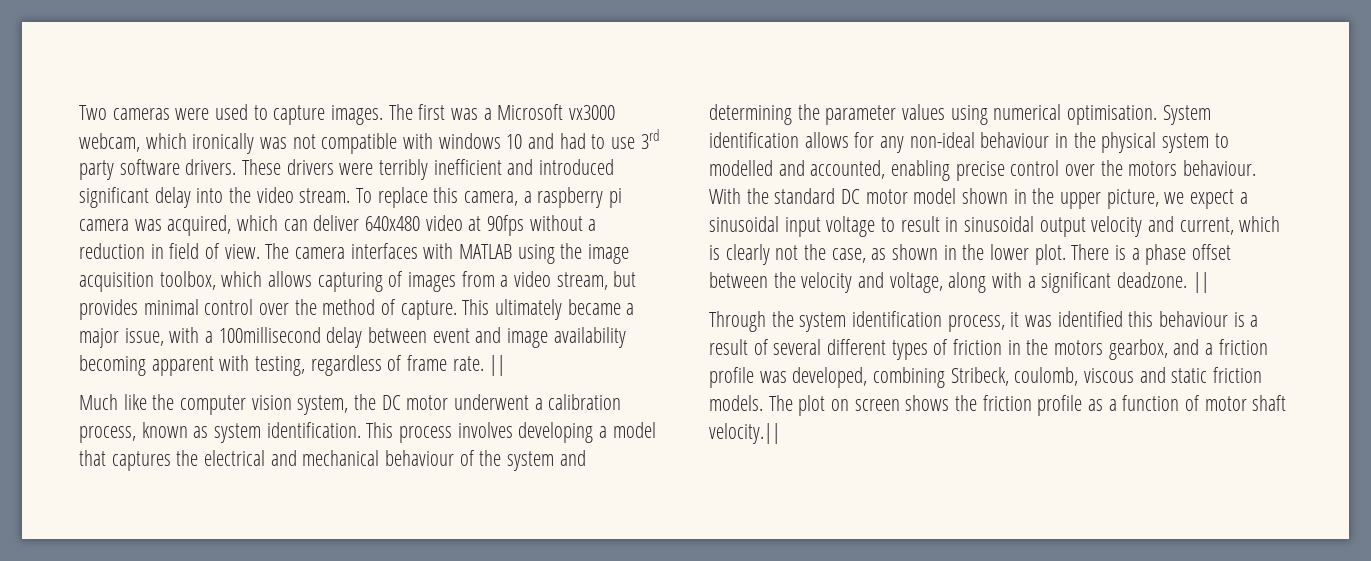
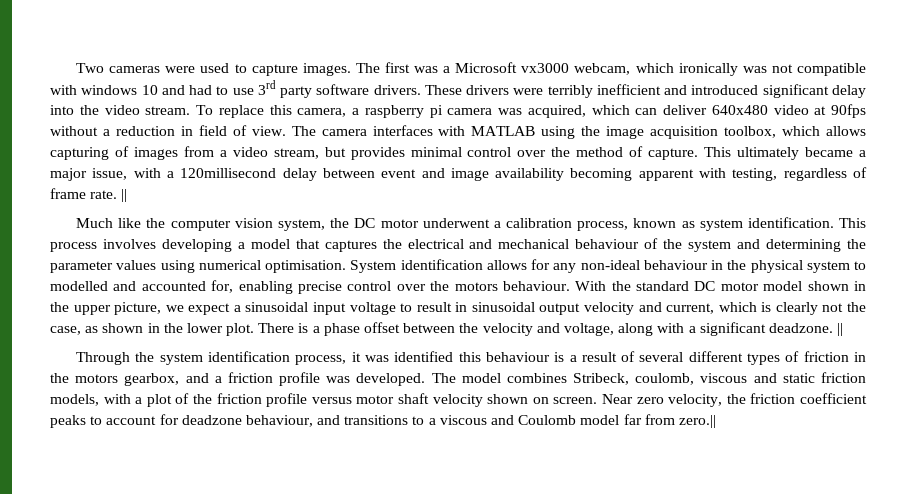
- This ultimately became a major issue, with a 100millisecond delay between event and image availability becoming apparent with testing, regardless of frame rate.
+ This ultimately became a major issue, with a 120millisecond delay between event and image availability becoming apparent with testing, regardless of frame rate.
- System identification allows for any non-ideal behaviour in the physical system to modelled and accounted, enabling precise control over the motors behaviour.
+ System identification allows for any non-ideal behaviour in the physical system to modelled and accounted for, enabling precise control over the motors behaviour.
- Through the system identification process, it was identified this behaviour is a result of several different types of friction in the motors gearbox, and a friction profile was developed, combining Stribeck, coulomb, viscous and static friction models. The plot on screen shows the friction profile as a function of motor shaft velocity.||
+ Through the system identification process, it was identified this behaviour is a result of several different types of friction in the motors gearbox, and a friction profile was developed. The model combines Stribeck, coulomb, viscous and static friction models, with a plot of the friction profile versus motor shaft velocity shown on screen. Near zero velocity, the friction coefficient peaks to account for deadzone behaviour, and transitions to a viscous and Coulomb model far from zero.||

